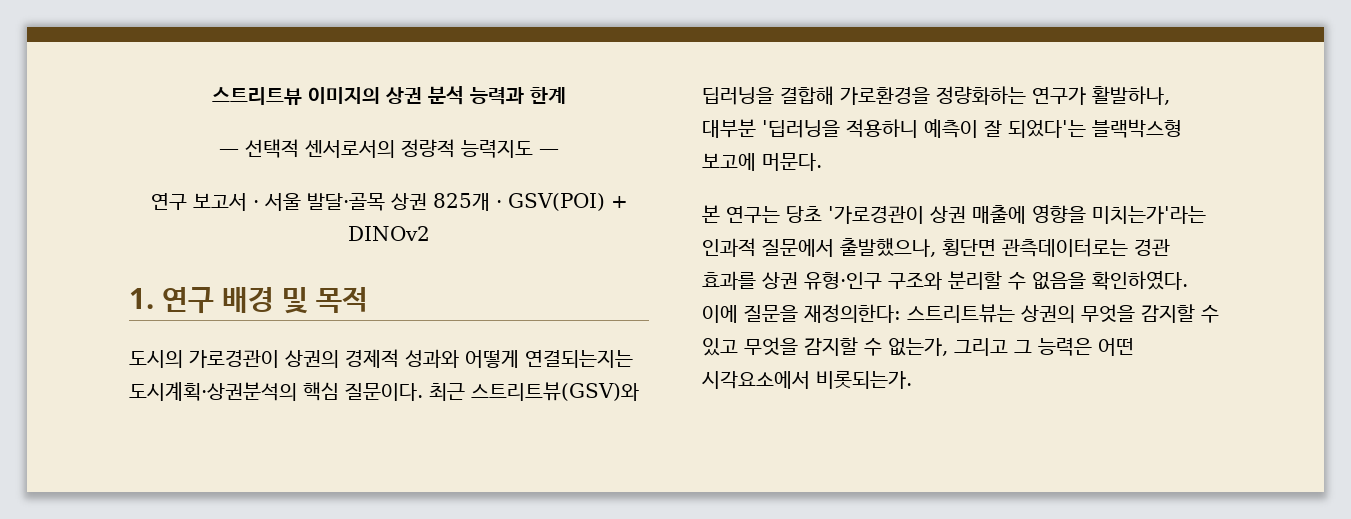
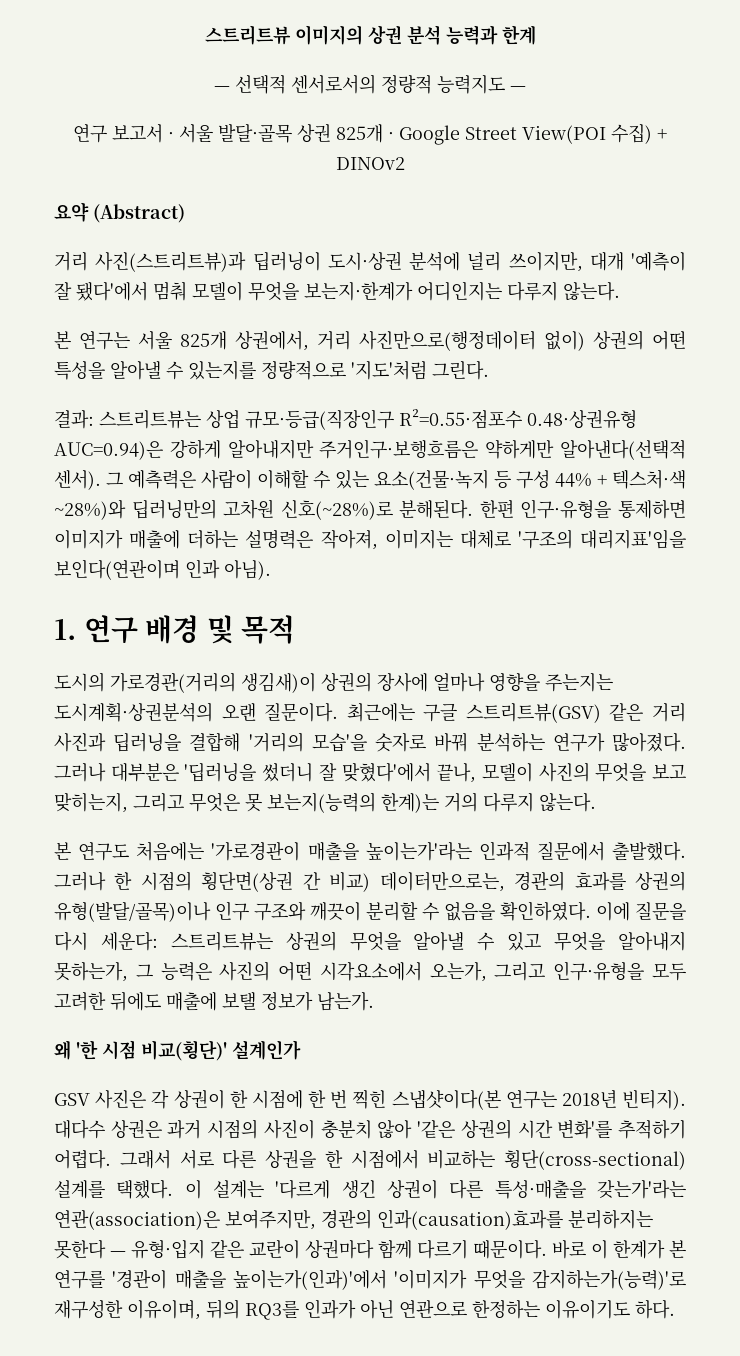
- 연구 보고서 · 서울 발달·골목 상권 825개 · GSV(POI) + DINOv2
+ 연구 보고서 · 서울 발달·골목 상권 825개 · Google Street View(POI 수집) + DINOv2
+ 요약 (Abstract)
+ 거리 사진(스트리트뷰)과 딥러닝이 도시·상권 분석에 널리 쓰이지만, 대개 '예측이 잘 됐다'에서 멈춰 모델이 무엇을 보는지·한계가 어디인지는 다루지 않는다.
+ 본 연구는 서울 825개 상권에서, 거리 사진만으로(행정데이터 없이) 상권의 어떤 특성을 알아낼 수 있는지를 정량적으로 '지도'처럼 그린다.
+ 결과: 스트리트뷰는 상업 규모·등급(직장인구 R²=0.55·점포수 0.48·상권유형 AUC=0.94)은 강하게 알아내지만 주거인구·보행흐름은 약하게만 알아낸다(선택적 센서). 그 예측력은 사람이 이해할 수 있는 요소(건물·녹지 등 구성 44% + 텍스처·색 ~28%)와 딥러닝만의 고차원 신호(~28%)로 분해된다. 한편 인구·유형을 통제하면 이미지가 매출에 더하는 설명력은 작아져, 이미지는 대체로 '구조의 대리지표'임을 보인다(연관이며 인과 아님).
- 도시의 가로경관이 상권의 경제적 성과와 어떻게 연결되는지는 도시계획·상권분석의 핵심 질문이다. 최근 스트리트뷰(GSV)와 딥러닝을 결합해 가로환경을 정량화하는 연구가 활발하나, 대부분 '딥러닝을 적용하니 예측이 잘 되었다'는 블랙박스형 보고에 머문다.
- 본 연구는 당초 '가로경관이 상권 매출에 영향을 미치는가'라는 인과적 질문에서 출발했으나, 횡단면 관측데이터로는 경관 효과를 상권 유형·인구 구조와 분리할 수 없음을 확인하였다.
+ 도시의 가로경관(거리의 생김새)이 상권의 장사에 얼마나 영향을 주는지는 도시계획·상권분석의 오랜 질문이다. 최근에는 구글 스트리트뷰(GSV) 같은 거리 사진과 딥러닝을 결합해 '거리의 모습'을 숫자로 바꿔 분석하는 연구가 많아졌다. 그러나 대부분은 '딥러닝을 썼더니 잘 맞혔다'에서 끝나, 모델이 사진의 무엇을 보고 맞히는지, 그리고 무엇은 못 보는지(능력의 한계)는 거의 다루지 않는다.
+ 본 연구도 처음에는 '가로경관이 매출을 높이는가'라는 인과적 질문에서 출발했다. 그러나 한 시점의 횡단면(상권 간 비교) 데이터만으로는, 경관의 효과를 상권의 유형(발달/골목)이나 인구 구조와 깨끗이 분리할 수 없음을 확인하였다.
- 이에 질문을 재정의한다: 스트리트뷰는 상권의 무엇을 감지할 수 있고 무엇을 감지할 수 없는가, 그리고 그 능력은 어떤 시각요소에서 비롯되는가.
+ 이에 질문을 다시 세운다: 스트리트뷰는 상권의 무엇을 알아낼 수 있고 무엇을 알아내지 못하는가, 그 능력은 사진의 어떤 시각요소에서 오는가, 그리고 인구·유형을 모두 고려한 뒤에도 매출에 보탤 정보가 남는가.
+ 왜 '한 시점 비교(횡단)' 설계인가
+ GSV 사진은 각 상권이 한 시점에 한 번 찍힌 스냅샷이다(본 연구는 2018년 빈티지). 대다수 상권은 과거 시점의 사진이 충분치 않아 '같은 상권의 시간 변화'를 추적하기 어렵다. 그래서 서로 다른 상권을 한 시점에서 비교하는 횡단(cross-sectional) 설계를 택했다. 이 설계는 '다르게 생긴 상권이 다른 특성·매출을 갖는가'라는 연관(association)은 보여주지만, 경관의 인과(causation)효과를 분리하지는 못한다 — 유형·입지 같은 교란이 상권마다 함께 다르기 때문이다. 바로 이 한계가 본 연구를 '경관이 매출을 높이는가(인과)'에서 '이미지가 무엇을 감지하는가(능력)'로 재구성한 이유이며, 뒤의 RQ3를 인과가 아닌 연관으로 한정하는 이유이기도 하다.

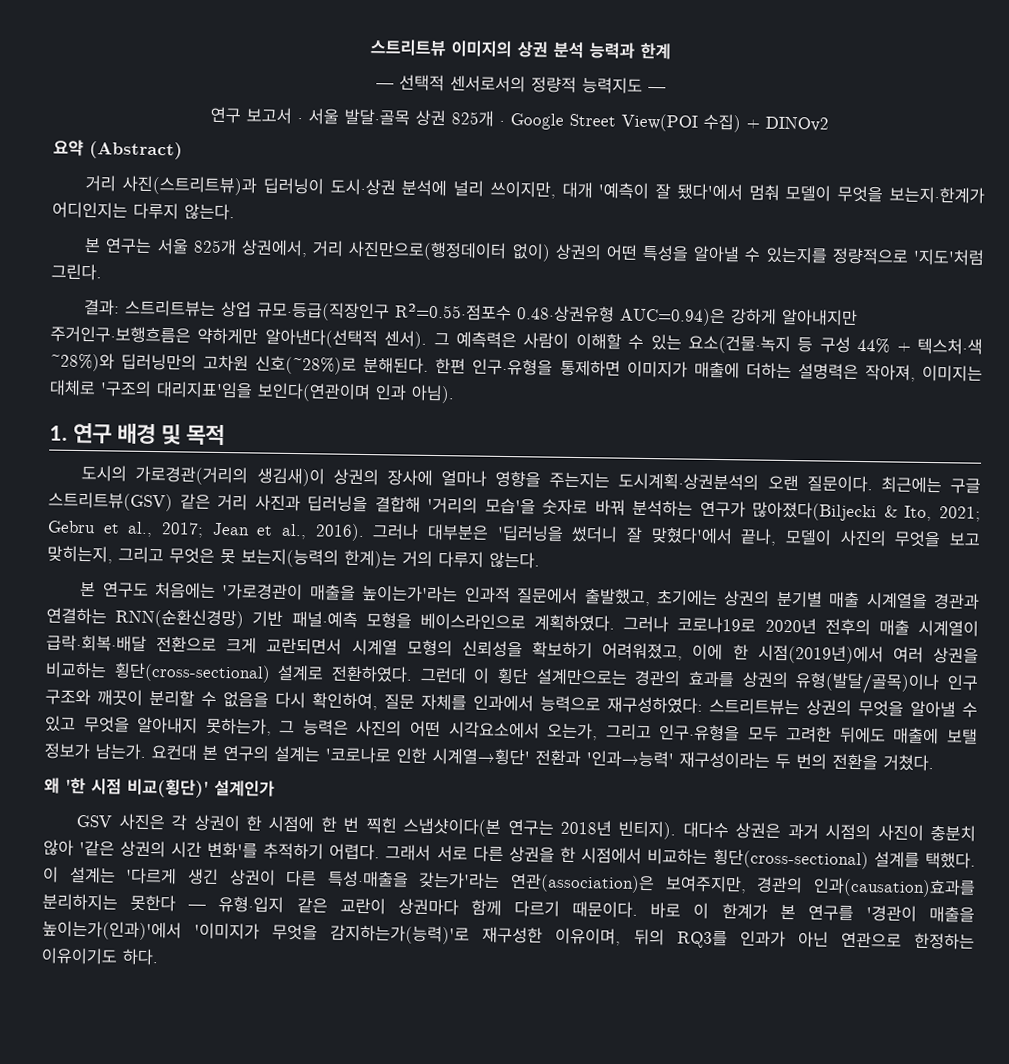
- 최근에는 구글 스트리트뷰(GSV) 같은 거리 사진과 딥러닝을 결합해 '거리의 모습'을 숫자로 바꿔 분석하는 연구가 많아졌다.
+ 최근에는 구글 스트리트뷰(GSV) 같은 거리 사진과 딥러닝을 결합해 '거리의 모습'을 숫자로 바꿔 분석하는 연구가 많아졌다(Biljecki & Ito, 2021; Gebru et al., 2017; Jean et al., 2016).
- 본 연구도 처음에는 '가로경관이 매출을 높이는가'라는 인과적 질문에서 출발했다. 그러나 한 시점의 횡단면(상권 간 비교) 데이터만으로는, 경관의 효과를 상권의 유형(발달/골목)이나 인구 구조와 깨끗이 분리할 수 없음을 확인하였다. 이에 질문을 다시 세운다: 스트리트뷰는 상권의 무엇을 알아낼 수 있고 무엇을 알아내지 못하는가, 그 능력은 사진의 어떤 시각요소에서 오는가, 그리고 인구·유형을 모두 고려한 뒤에도 매출에 보탤 정보가 남는가.
+ 본 연구도 처음에는 '가로경관이 매출을 높이는가'라는 인과적 질문에서 출발했고, 초기에는 상권의 분기별 매출 시계열을 경관과 연결하는 RNN(순환신경망) 기반 패널·예측 모형을 베이스라인으로 계획하였다. 그러나 코로나19로 2020년 전후의 매출 시계열이 급락·회복·배달 전환으로 크게 교란되면서 시계열 모형의 신뢰성을 확보하기 어려워졌고, 이에 한 시점(2019년)에서 여러 상권을 비교하는 횡단(cross-sectional) 설계로 전환하였다. 그런데 이 횡단 설계만으로는 경관의 효과를 상권의 유형(발달/골목)이나 인구 구조와 깨끗이 분리할 수 없음을 다시 확인하여, 질문 자체를 인과에서 능력으로 재구성하였다: 스트리트뷰는 상권의 무엇을 알아낼 수 있고 무엇을 알아내지 못하는가, 그 능력은 사진의 어떤 시각요소에서 오는가, 그리고 인구·유형을 모두 고려한 뒤에도 매출에 보탤 정보가 남는가. 요컨대 본 연구의 설계는 '코로나로 인한 시계열→횡단' 전환과 '인과→능력' 재구성이라는 두 번의 전환을 거쳤다.

